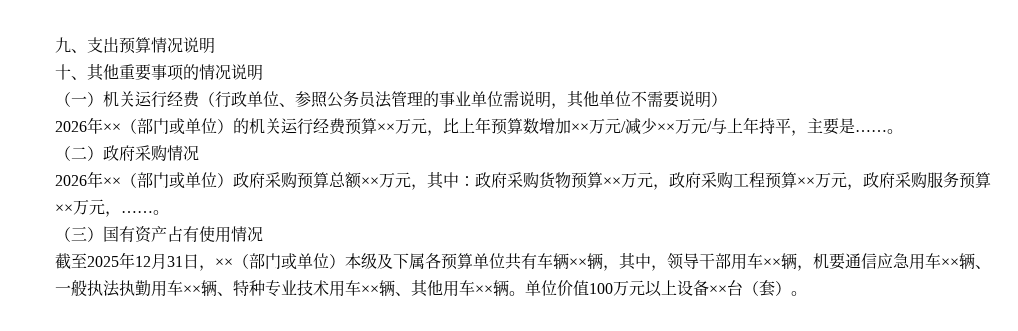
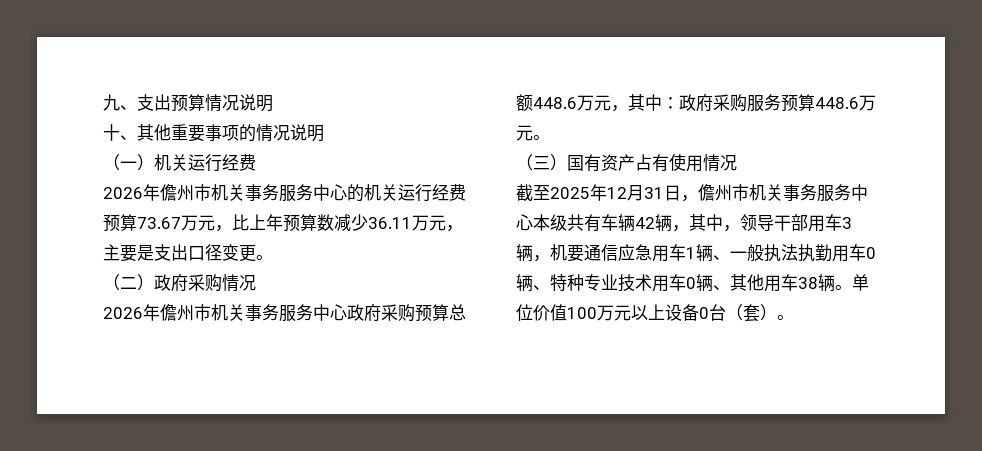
- （一）机关运行经费（行政单位、参照公务员法管理的事业单位需说明，其他单位不需要说明）
- 2026年××（部门或单位）的机关运行经费预算××万元，比上年预算数增加××万元/减少××万元/与上年持平，主要是……。
+ （一）机关运行经费
+ 2026年儋州市机关事务服务中心的机关运行经费预算73.67万元，比上年预算数减少36.11万元，主要是支出口径变更。
- 2026年××（部门或单位）政府采购预算总额××万元，其中：政府采购货物预算××万元，政府采购工程预算××万元，政府采购服务预算××万元，……。
+ 2026年儋州市机关事务服务中心政府采购预算总额448.6万元，其中：政府采购服务预算448.6万元。
- 截至2025年12月31日，××（部门或单位）本级及下属各预算单位共有车辆××辆，其中，领导干部用车××辆，机要通信应急用车××辆、一般执法执勤用车××辆、特种专业技术用车××辆、其他用车××辆。
+ 截至2025年12月31日，儋州市机关事务服务中心本级共有车辆42辆，其中，领导干部用车3辆，机要通信应急用车1辆、一般执法执勤用车0辆、特种专业技术用车0辆、其他用车38辆。
- 单位价值100万元以上设备××台（套）。
+ 单位价值100万元以上设备0台（套）。

